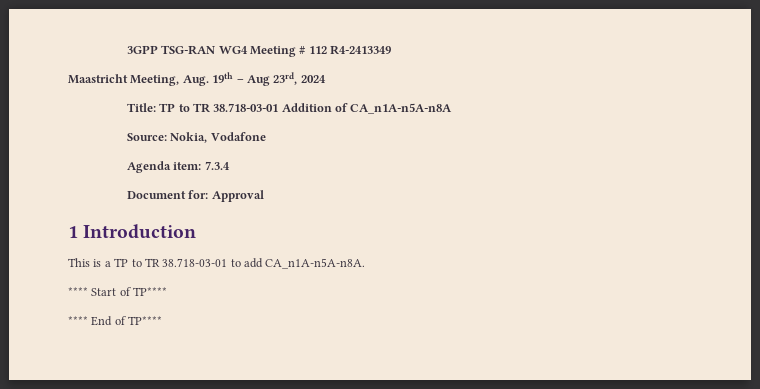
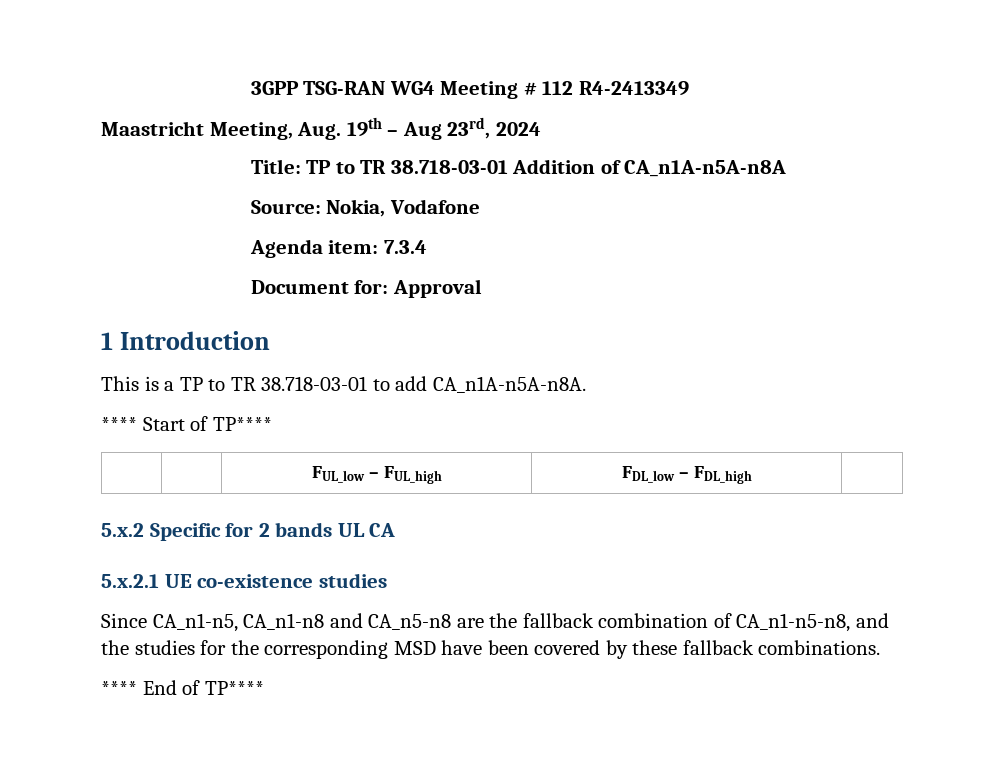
+ | | FUL_low – FUL_high | FDL_low – FDL_high |
+ 5.x.2 Specific for 2 bands UL CA
+ 5.x.2.1 UE co-existence studies
+ Since CA_n1-n5, CA_n1-n8 and CA_n5-n8 are the fallback combination of CA_n1-n5-n8, and the studies for the corresponding MSD have been covered by these fallback combinations.

